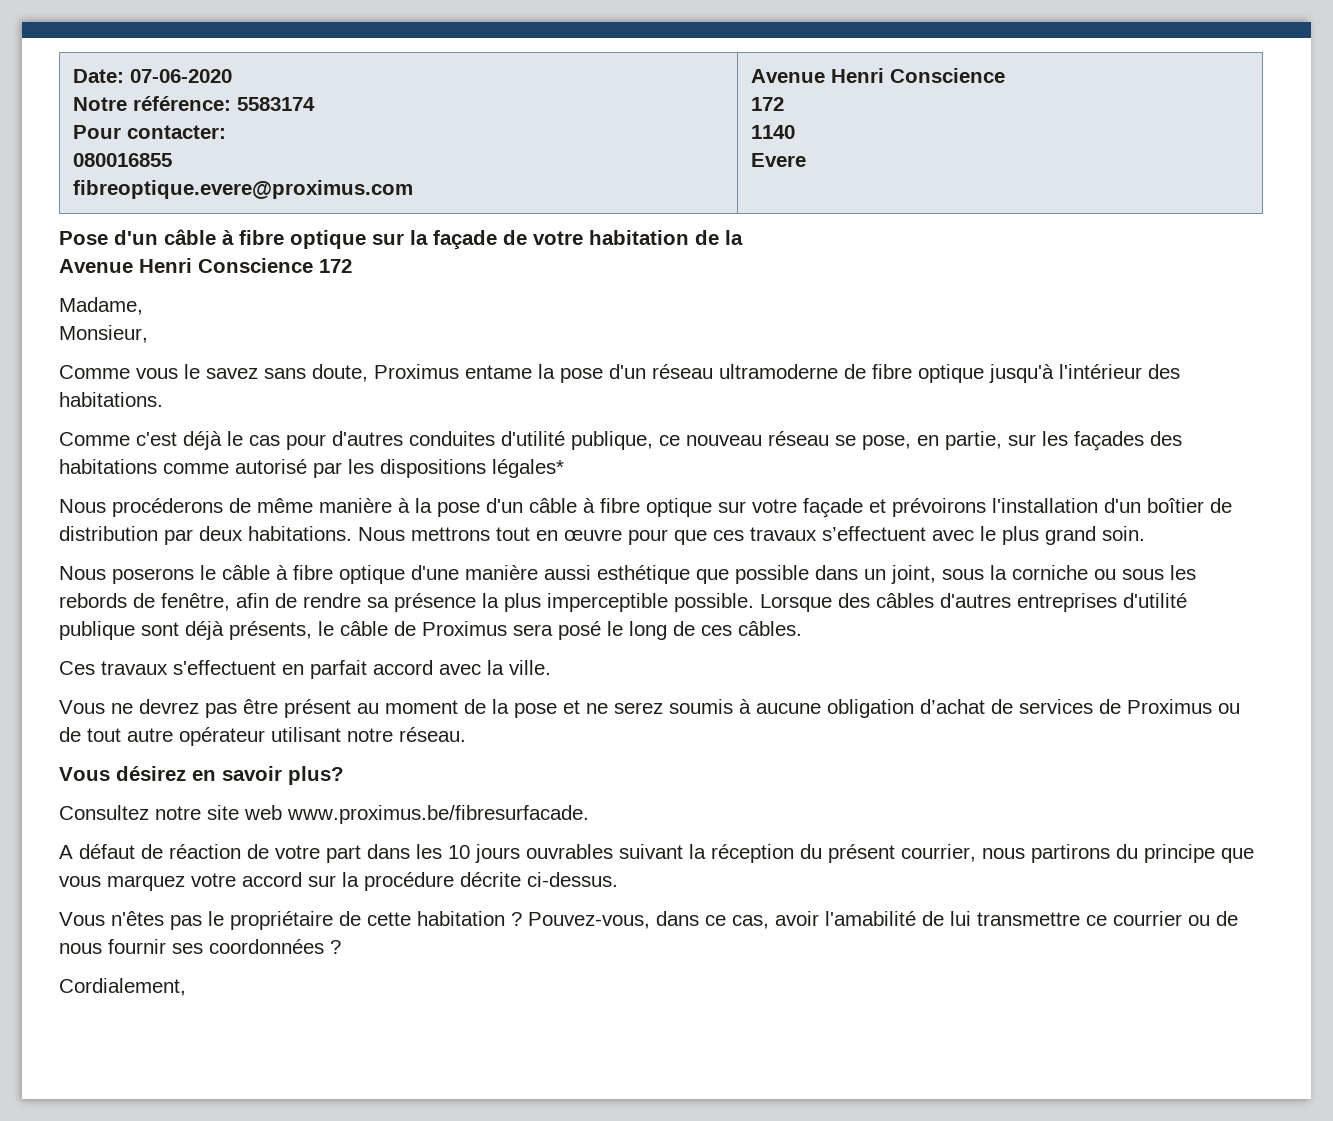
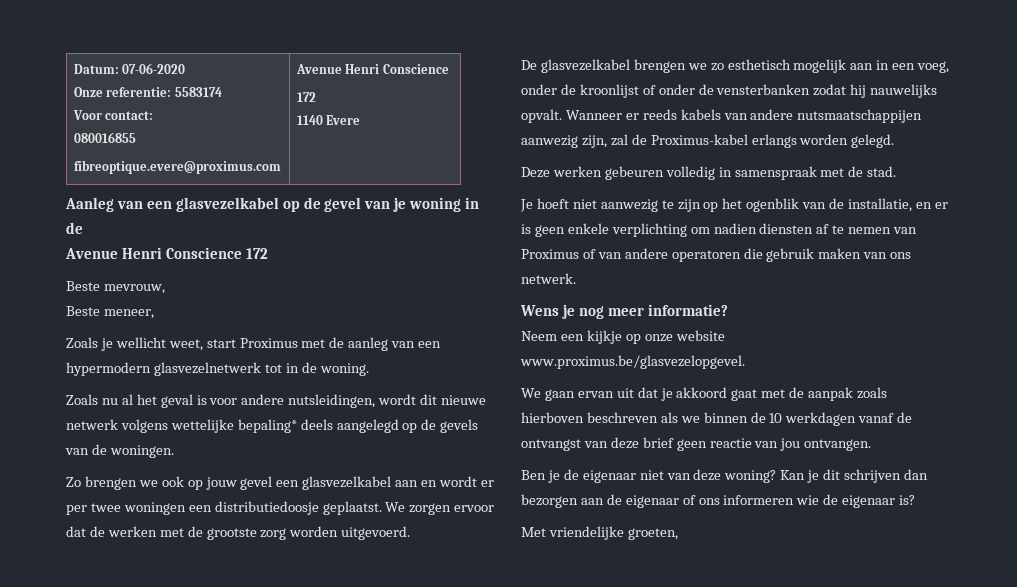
- Date: 07-06-2020
- Notre référence: 5583174
- Pour contacter:
+ Datum: 07-06-2020
+ Onze referentie: 5583174
+ Voor contact:
  080016855
  fibreoptique.evere@proximus.com | Avenue Henri Conscience
  172
- 1140
- Evere
+ 1140 Evere
- Pose d'un câble à fibre optique sur la façade de votre habitation de la
+ Aanleg van een glasvezelkabel op de gevel van je woning in de
- Madame,
- Monsieur,
- Comme vous le savez sans doute, Proximus entame la pose d'un réseau ultramoderne de fibre optique jusqu'à l'intérieur des habitations.
- Comme c'est déjà le cas pour d'autres conduites d'utilité publique, ce nouveau réseau se pose, en partie, sur les façades des habitations comme autorisé par les dispositions légales*
- Nous procéderons de même manière à la pose d'un câble à fibre optique sur votre façade et prévoirons l'installation d'un boîtier de distribution par deux habitations. Nous mettrons tout en œuvre pour que ces travaux s’effectuent avec le plus grand soin.
- Nous poserons le câble à fibre optique d'une manière aussi esthétique que possible dans un joint, sous la corniche ou sous les rebords de fenêtre, afin de rendre sa présence la plus imperceptible possible. Lorsque des câbles d'autres entreprises d'utilité publique sont déjà présents, le câble de Proximus sera posé le long de ces câbles.
- Ces travaux s'effectuent en parfait accord avec la ville.
- Vous ne devrez pas être présent au moment de la pose et ne serez soumis à aucune obligation d’achat de services de Proximus ou de tout autre opérateur utilisant notre réseau.
- Vous désirez en savoir plus?
- Consultez notre site web www.proximus.be/fibresurfacade.
- A défaut de réaction de votre part dans les 10 jours ouvrables suivant la réception du présent courrier, nous partirons du principe que vous marquez votre accord sur la procédure décrite ci-dessus.
- Vous n'êtes pas le propriétaire de cette habitation ? Pouvez-vous, dans ce cas, avoir l'amabilité de lui transmettre ce courrier ou de nous fournir ses coordonnées ?
- Cordialement,
+ Beste mevrouw,
+ Beste meneer,
+ Zoals je wellicht weet, start Proximus met de aanleg van een hypermodern glasvezelnetwerk tot in de woning.
+ Zoals nu al het geval is voor andere nutsleidingen, wordt dit nieuwe netwerk volgens wettelijke bepaling* deels aangelegd op de gevels van de woningen.
+ Zo brengen we ook op jouw gevel een glasvezelkabel aan en wordt er per twee woningen een distributiedoosje geplaatst. We zorgen ervoor dat de werken met de grootste zorg worden uitgevoerd.
+ De glasvezelkabel brengen we zo esthetisch mogelijk aan in een voeg, onder de kroonlijst of onder de vensterbanken zodat hij nauwelijks opvalt. Wanneer er reeds kabels van andere nutsmaatschappijen aanwezig zijn, zal de Proximus-kabel erlangs worden gelegd.
+ Deze werken gebeuren volledig in samenspraak met de stad.
+ Je hoeft niet aanwezig te zijn op het ogenblik van de installatie, en er is geen enkele verplichting om nadien diensten af te nemen van Proximus of van andere operatoren die gebruik maken van ons netwerk.
+ Wens je nog meer informatie?
+ Neem een kijkje op onze website www.proximus.be/glasvezelopgevel.
+ We gaan ervan uit dat je akkoord gaat met de aanpak zoals hierboven beschreven als we binnen de 10 werkdagen vanaf de ontvangst van deze brief geen reactie van jou ontvangen.
+ Ben je de eigenaar niet van deze woning? Kan je dit schrijven dan bezorgen aan de eigenaar of ons informeren wie de eigenaar is?
+ Met vriendelijke groeten,

